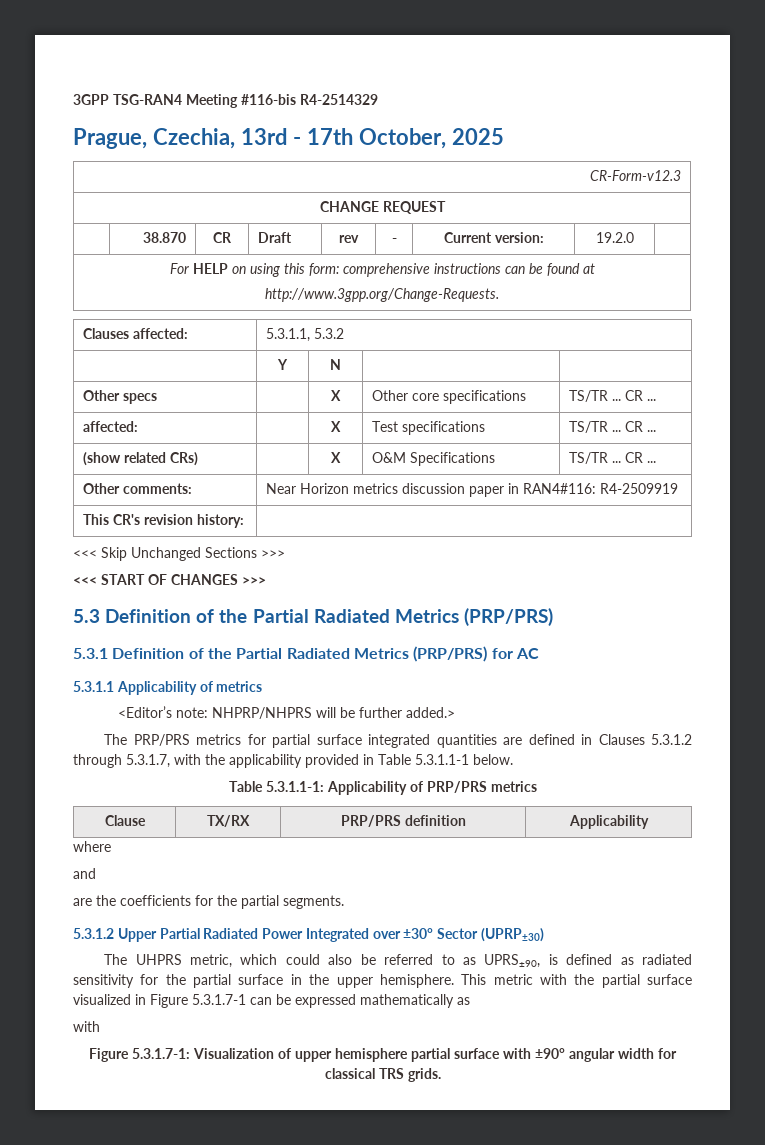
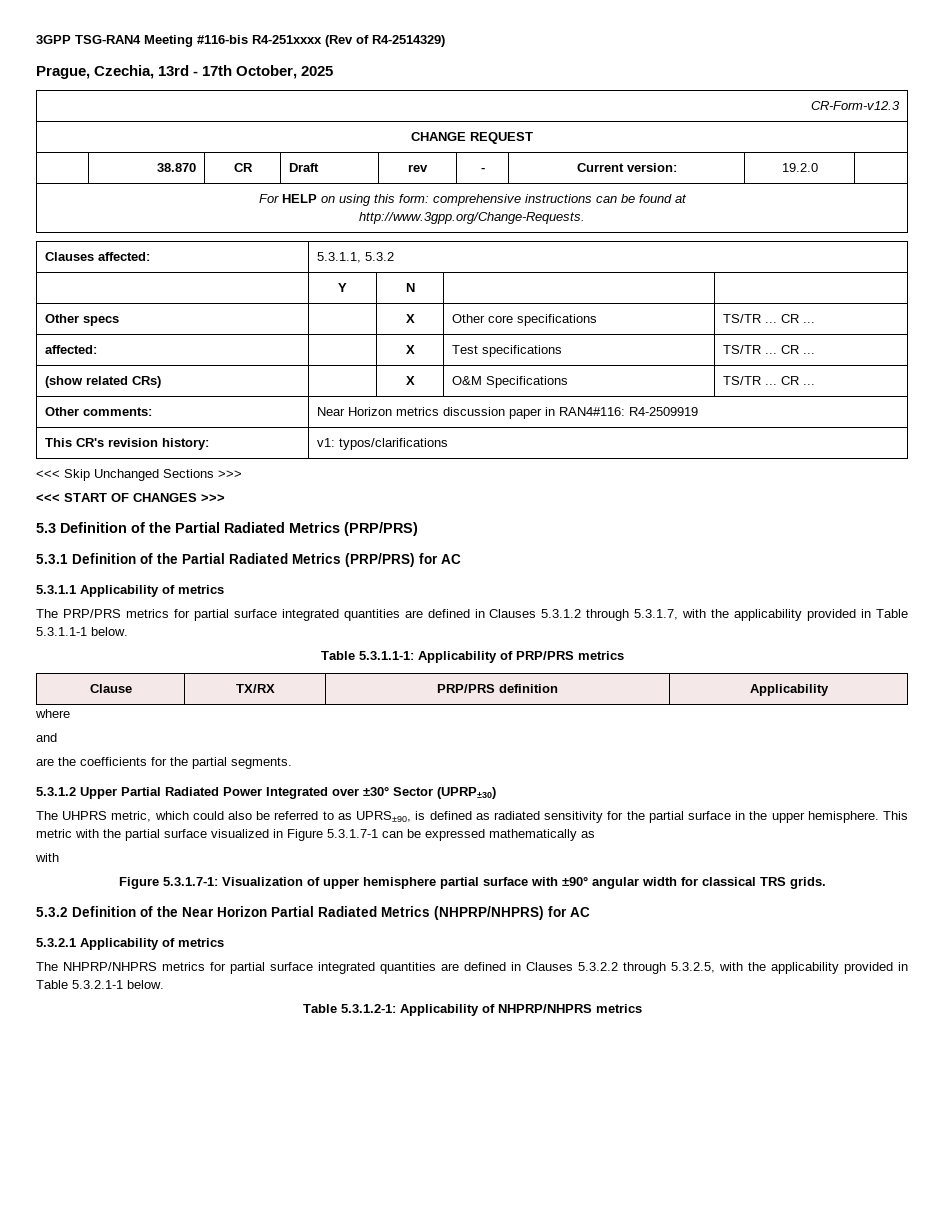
- 3GPP TSG-RAN4 Meeting #116-bis R4-2514329
+ 3GPP TSG-RAN4 Meeting #116-bis R4-251xxxx (Rev of R4-2514329)
- This CR's revision history: |
+ This CR's revision history: | v1: typos/clarifications
- <Editor’s note: NHPRP/NHPRS will be further added.>
+ 5.3.2 Definition of the Near Horizon Partial Radiated Metrics (NHPRP/NHPRS) for AC
+ 5.3.2.1 Applicability of metrics
+ The NHPRP/NHPRS metrics for partial surface integrated quantities are defined in Clauses 5.3.2.2 through 5.3.2.5, with the applicability provided in Table 5.3.2.1-1 below.
+ Table 5.3.1.2-1: Applicability of NHPRP/NHPRS metrics

